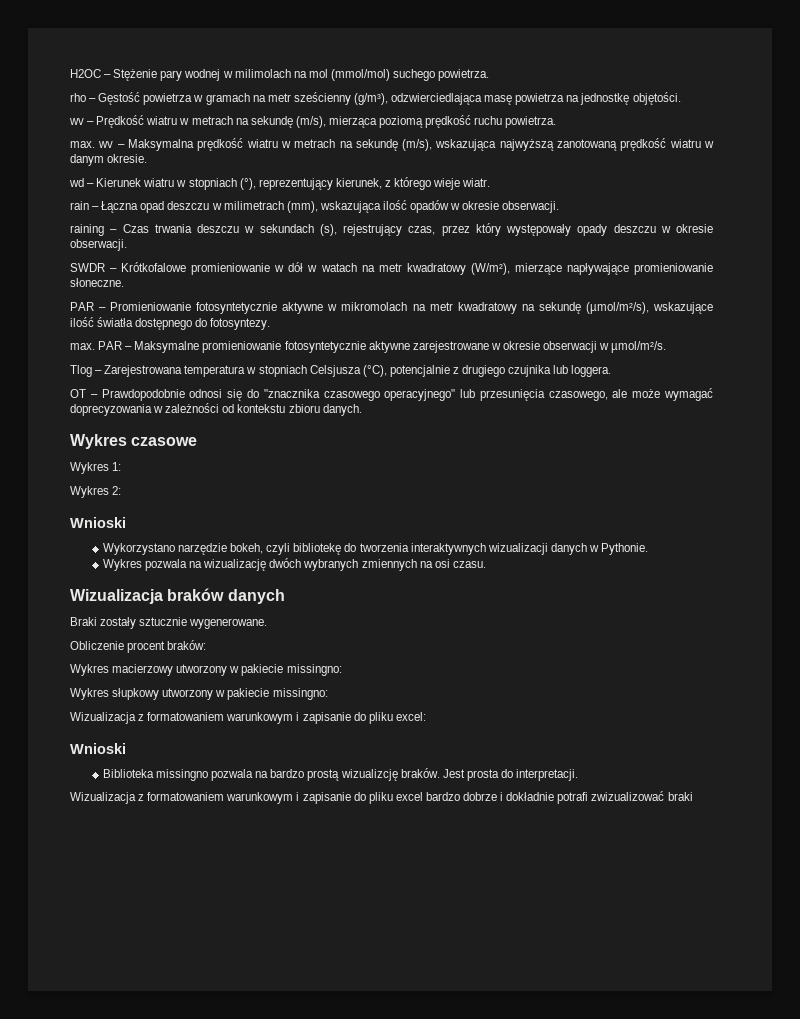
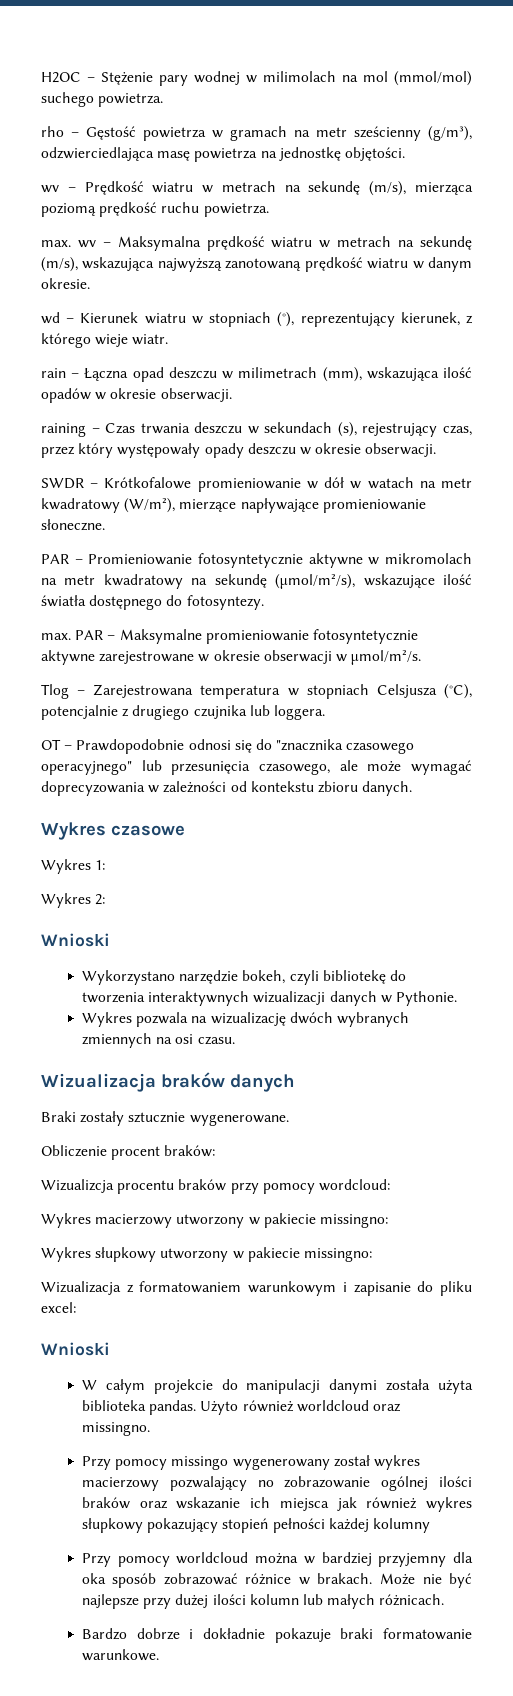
+ Wizualizcja procentu braków przy pomocy wordcloud:
- Biblioteka missingno pozwala na bardzo prostą wizualizcję braków. Jest prosta do interpretacji.
- Wizualizacja z formatowaniem warunkowym i zapisanie do pliku excel bardzo dobrze i dokładnie potrafi zwizualizować braki
+ W całym projekcie do manipulacji danymi została użyta biblioteka pandas. Użyto również worldcloud oraz missingno.
+ Przy pomocy missingo wygenerowany został wykres macierzowy pozwalający no zobrazowanie ogólnej ilości braków oraz wskazanie ich miejsca jak również wykres słupkowy pokazujący stopień pełności każdej kolumny
+ Przy pomocy worldcloud można w bardziej przyjemny dla oka sposób zobrazować różnice w brakach. Może nie być najlepsze przy dużej ilości kolumn lub małych różnicach.
+ Bardzo dobrze i dokładnie pokazuje braki formatowanie warunkowe.

